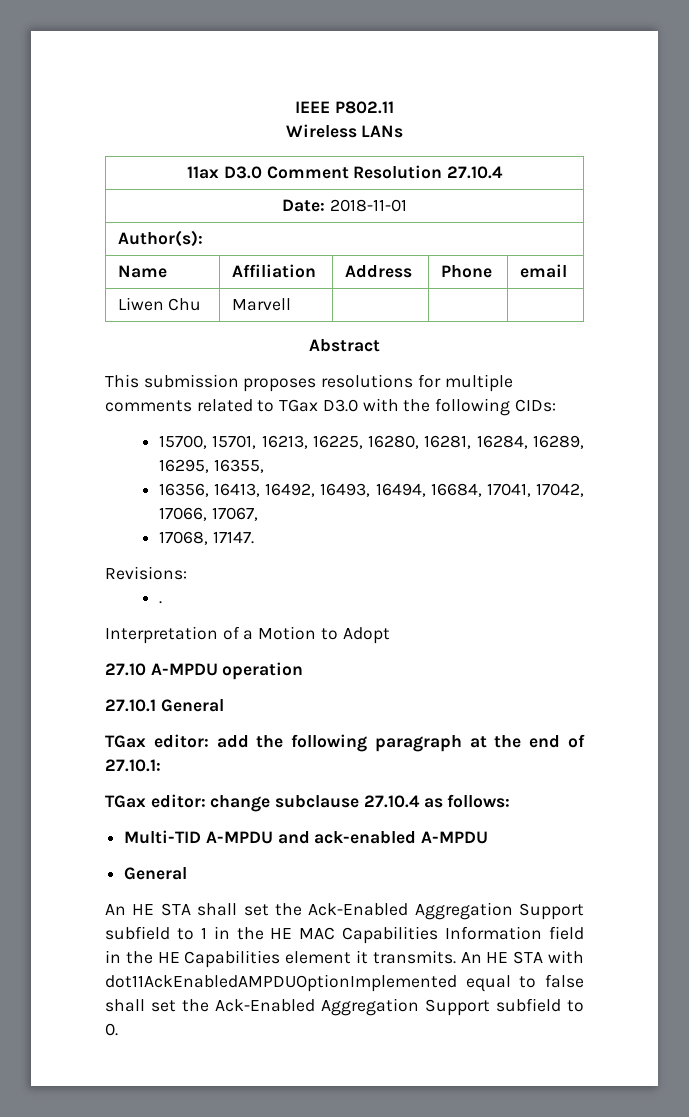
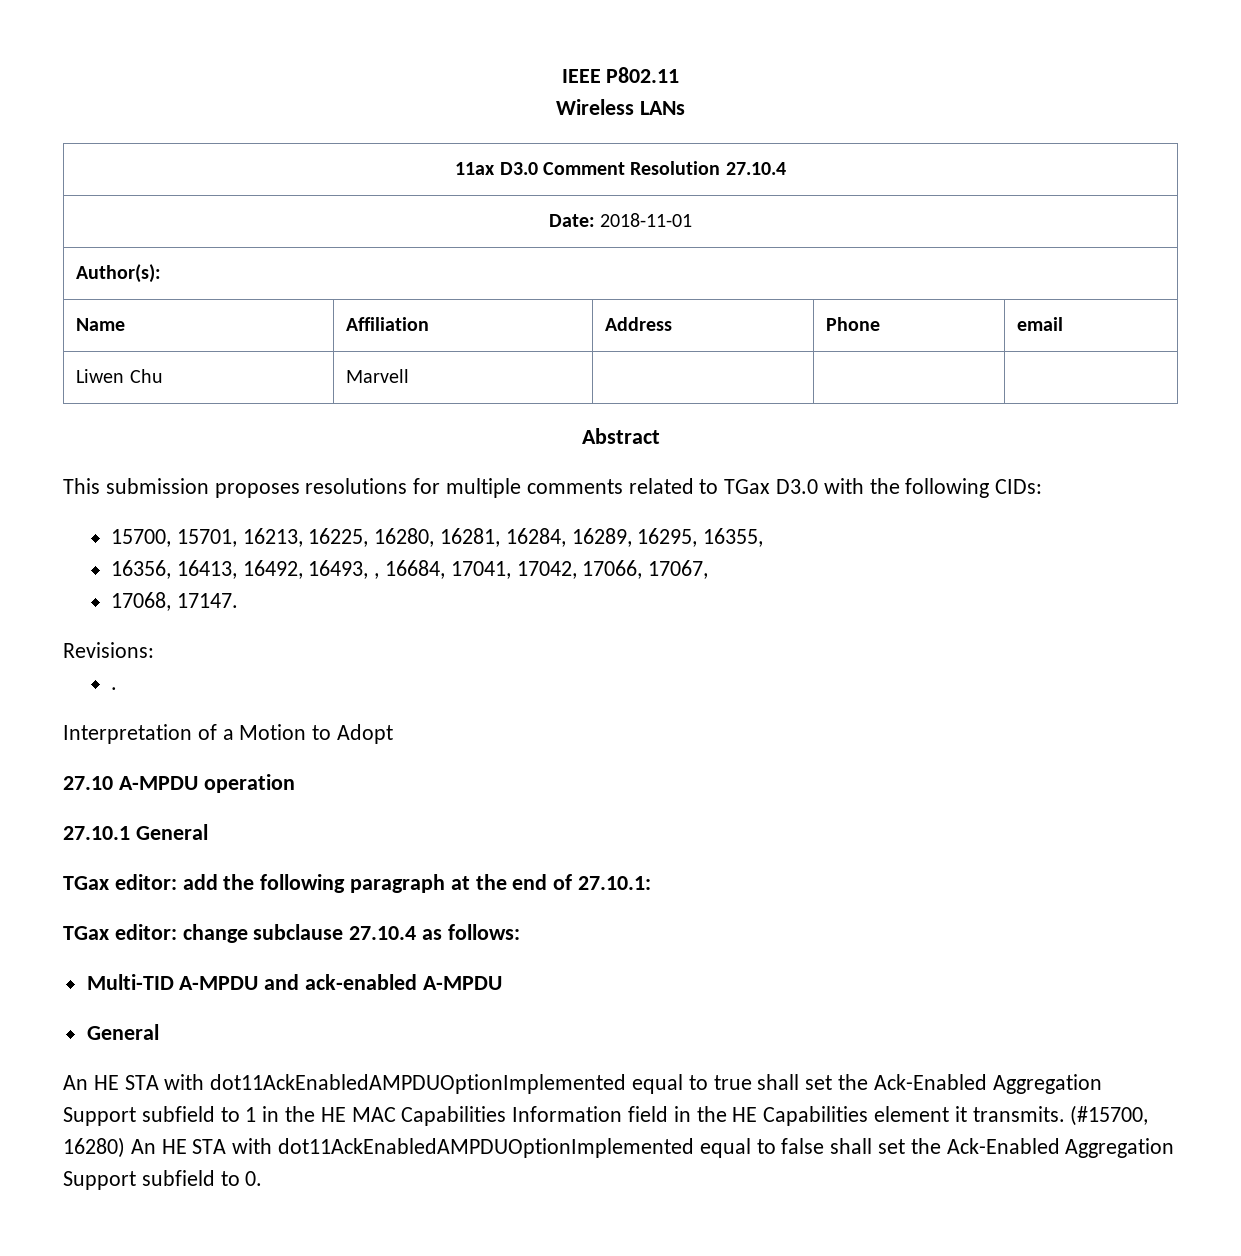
- 16356, 16413, 16492, 16493, 16494, 16684, 17041, 17042, 17066, 17067,
+ 16356, 16413, 16492, 16493, , 16684, 17041, 17042, 17066, 17067,
- An HE STA shall set the Ack-Enabled Aggregation Support subfield to 1 in the HE MAC Capabilities Information field in the HE Capabilities element it transmits.
+ An HE STA with dot11AckEnabledAMPDUOptionImplemented equal to true shall set the Ack-Enabled Aggregation Support subfield to 1 in the HE MAC Capabilities Information field in the HE Capabilities element it transmits.
- An HE STA with dot11AckEnabledAMPDUOptionImplemented equal to false shall set the Ack-Enabled Aggregation Support subfield to 0.
+ (#15700, 16280) An HE STA with dot11AckEnabledAMPDUOptionImplemented equal to false shall set the Ack-Enabled Aggregation Support subfield to 0.

